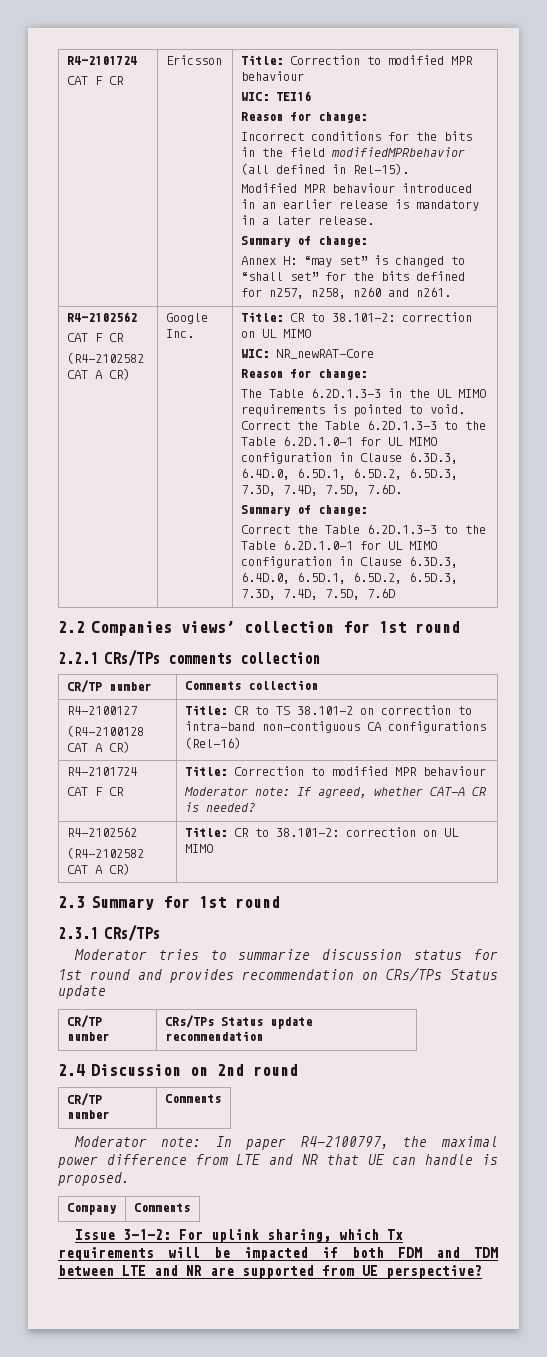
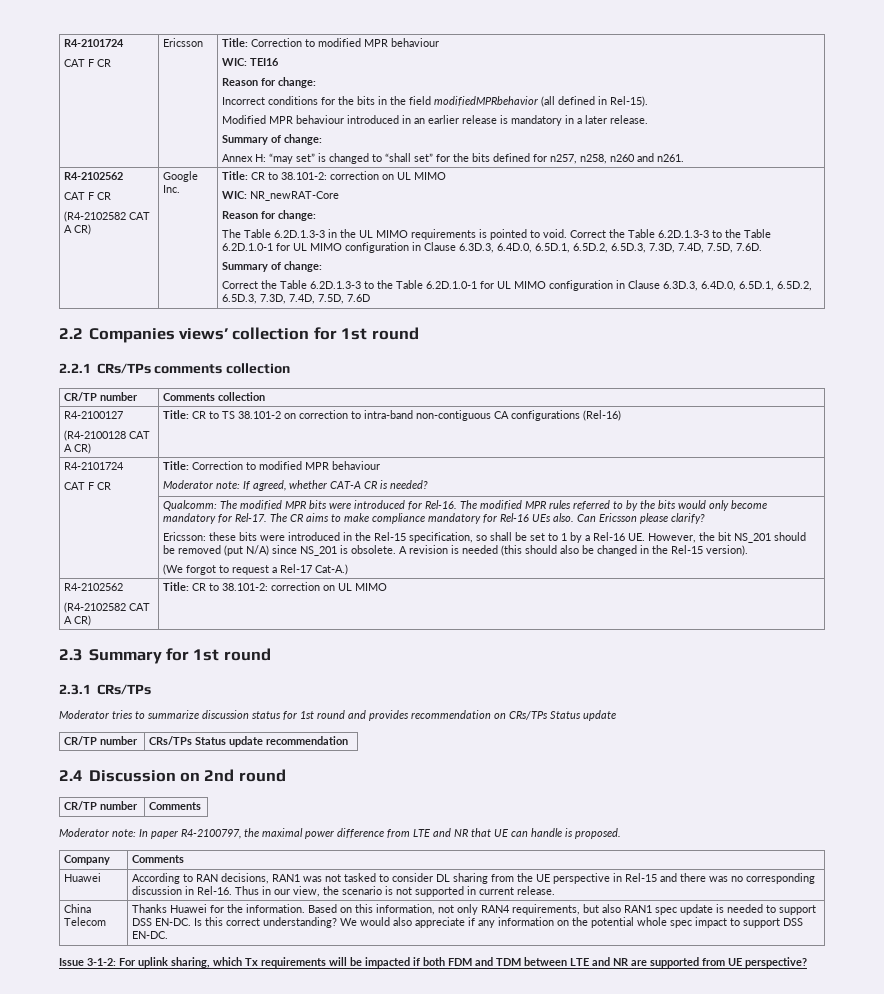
+ Qualcomm: The modified MPR bits were introduced for Rel-16. The modified MPR rules referred to by the bits would only become mandatory for Rel-17. The CR aims to make compliance mandatory for Rel-16 UEs also. Can Ericsson please clarify?
+ Ericsson: these bits were introduced in the Rel-15 specification, so shall be set to 1 by a Rel-16 UE. However, the bit NS_201 should be removed (put N/A) since NS_201 is obsolete. A revision is needed (this should also be changed in the Rel-15 version).
+ (We forgot to request a Rel-17 Cat-A.)
+ Huawei | According to RAN decisions, RAN1 was not tasked to consider DL sharing from the UE perspective in Rel-15 and there was no corresponding discussion in Rel-16. Thus in our view, the scenario is not supported in current release.
+ China Telecom | Thanks Huawei for the information. Based on this information, not only RAN4 requirements, but also RAN1 spec update is needed to support DSS EN-DC. Is this correct understanding? We would also appreciate if any information on the potential whole spec impact to support DSS EN-DC.

